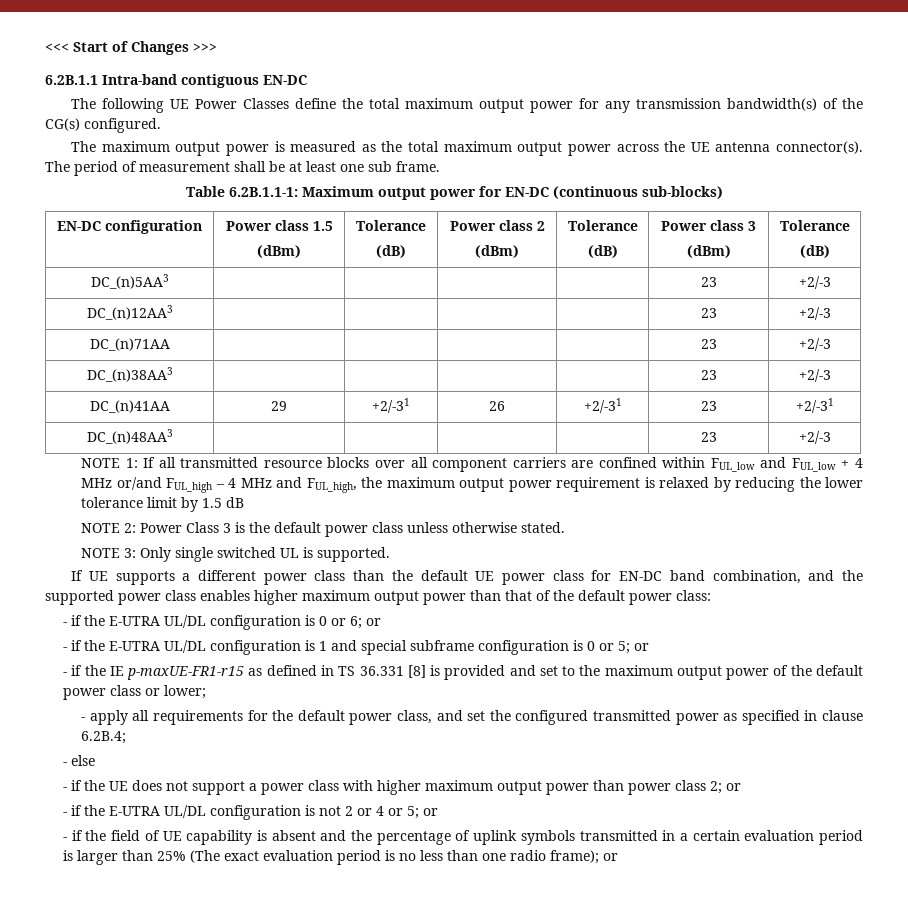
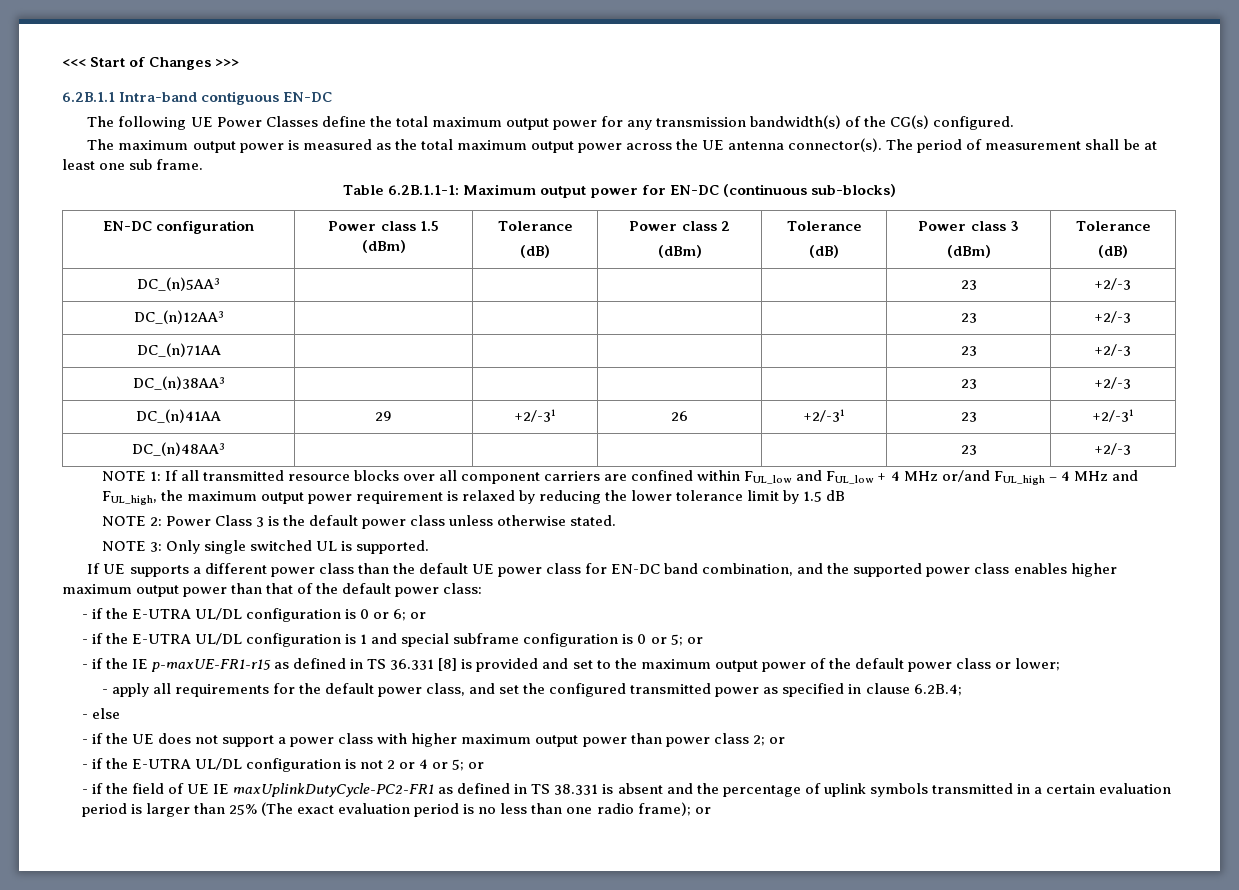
- - if the field of UE capability is absent and the percentage of uplink symbols transmitted in a certain evaluation period is larger than 25% (The exact evaluation period is no less than one radio frame); or
+ - if the field of UE IE maxUplinkDutyCycle-PC2-FR1 as defined in TS 38.331 is absent and the percentage of uplink symbols transmitted in a certain evaluation period is larger than 25% (The exact evaluation period is no less than one radio frame); or

